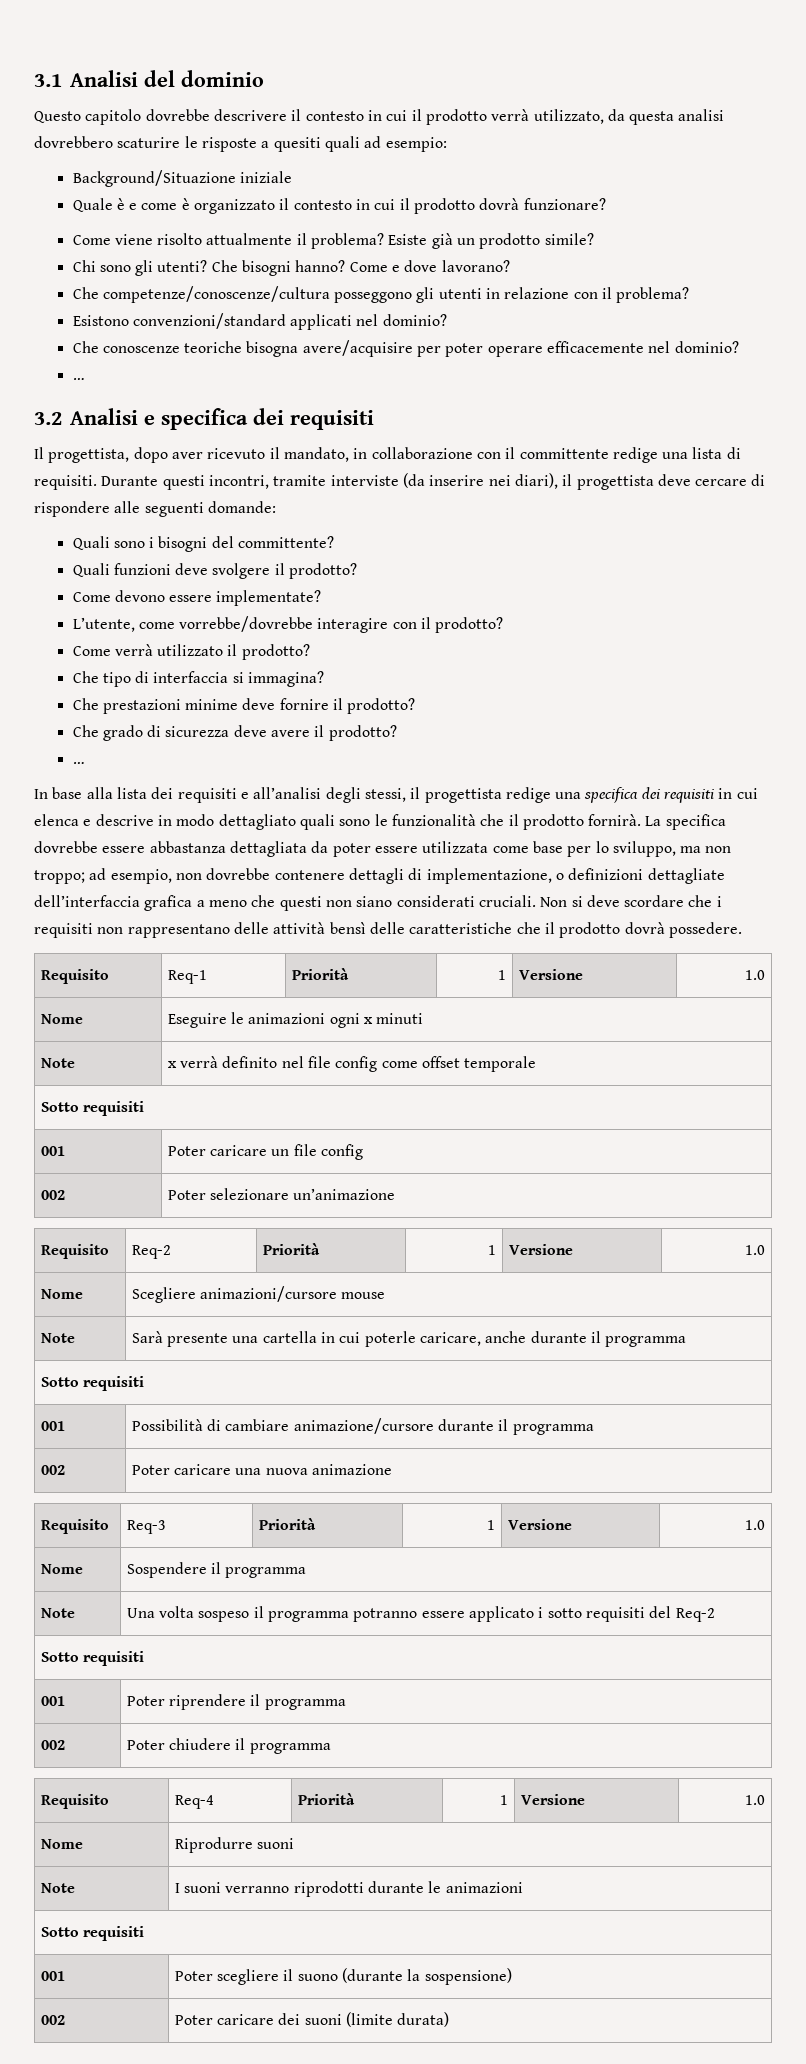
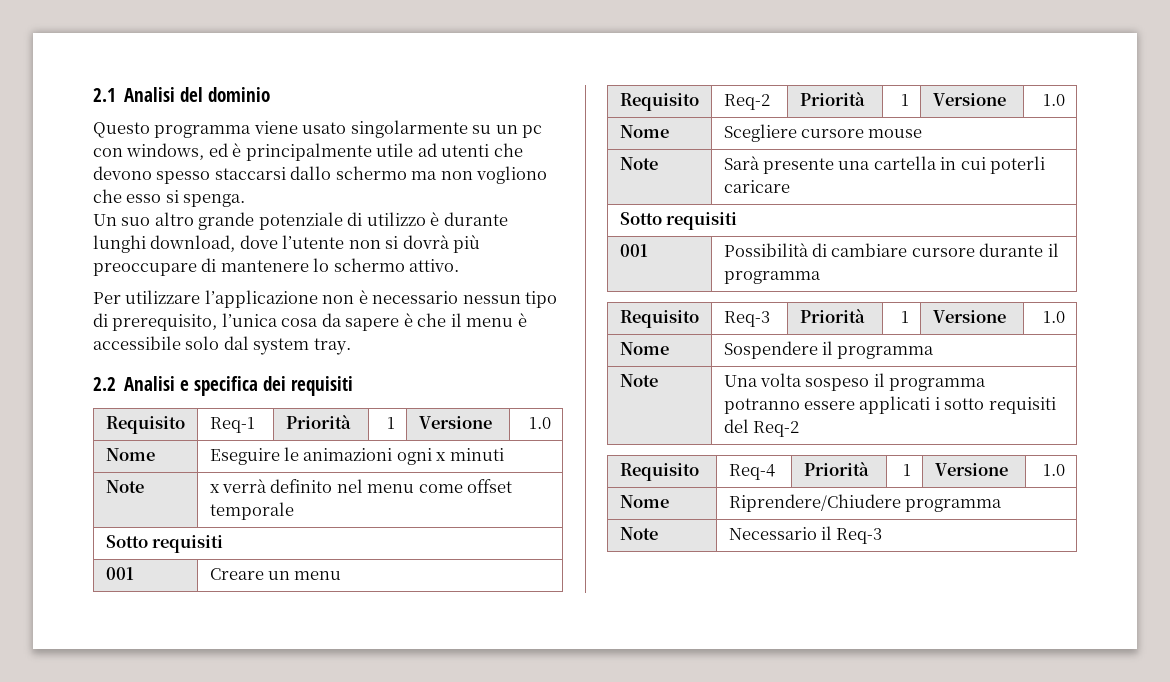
- 3.1 Analisi del dominio
+ 2.1 Analisi del dominio
- Questo capitolo dovrebbe descrivere il contesto in cui il prodotto verrà utilizzato, da questa analisi dovrebbero scaturire le risposte a quesiti quali ad esempio:
- Background/Situazione iniziale
- Quale è e come è organizzato il contesto in cui il prodotto dovrà funzionare?
- Come viene risolto attualmente il problema? Esiste già un prodotto simile?
- Chi sono gli utenti? Che bisogni hanno? Come e dove lavorano?
- Che competenze/conoscenze/cultura posseggono gli utenti in relazione con il problema?
- Esistono convenzioni/standard applicati nel dominio?
- Che conoscenze teoriche bisogna avere/acquisire per poter operare efficacemente nel dominio?
- …
- 3.2 Analisi e specifica dei requisiti
+ Questo programma viene usato singolarmente su un pc con windows, ed è principalmente utile ad utenti che devono spesso staccarsi dallo schermo ma non vogliono che esso si spenga.
+ Un suo altro grande potenziale di utilizzo è durante lunghi download, dove l’utente non si dovrà più preoccupare di mantenere lo schermo attivo.
+ Per utilizzare l’applicazione non è necessario nessun tipo di prerequisito, l’unica cosa da sapere è che il menu è accessibile solo dal system tray.
+ 2.2 Analisi e specifica dei requisiti
- Il progettista, dopo aver ricevuto il mandato, in collaborazione con il committente redige una lista di requisiti. Durante questi incontri, tramite interviste (da inserire nei diari), il progettista deve cercare di rispondere alle seguenti domande:
- Quali sono i bisogni del committente?
- Quali funzioni deve svolgere il prodotto?
- Come devono essere implementate?
- L’utente, come vorrebbe/dovrebbe interagire con il prodotto?
- Come verrà utilizzato il prodotto?
- Che tipo di interfaccia si immagina?
- Che prestazioni minime deve fornire il prodotto?
- Che grado di sicurezza deve avere il prodotto?
- …
- In base alla lista dei requisiti e all’analisi degli stessi, il progettista redige una specifica dei requisiti in cui elenca e descrive in modo dettagliato quali sono le funzionalità che il prodotto fornirà. La specifica dovrebbe essere abbastanza dettagliata da poter essere utilizzata come base per lo sviluppo, ma non troppo; ad esempio, non dovrebbe contenere dettagli di implementazione, o definizioni dettagliate dell’interfaccia grafica a meno che questi non siano considerati cruciali. Non si deve scordare che i requisiti non rappresentano delle attività bensì delle caratteristiche che il prodotto dovrà possedere.
- Note | x verrà definito nel file config come offset temporale
+ Note | x verrà definito nel menu come offset temporale
- 001 | Poter caricare un file config
- 002 | Poter selezionare un’animazione
+ 001 | Creare un menu
- Nome | Scegliere animazioni/cursore mouse
+ Nome | Scegliere cursore mouse
- Note | Sarà presente una cartella in cui poterle caricare, anche durante il programma
+ Note | Sarà presente una cartella in cui poterli caricare
- 001 | Possibilità di cambiare animazione/cursore durante il programma
- 002 | Poter caricare una nuova animazione
+ 001 | Possibilità di cambiare cursore durante il programma
- Note | Una volta sospeso il programma potranno essere applicato i sotto requisiti del Req-2
- Sotto requisiti
- 001 | Poter riprendere il programma
- 002 | Poter chiudere il programma
+ Note | Una volta sospeso il programma potranno essere applicati i sotto requisiti del Req-2
- Nome | Riprodurre suoni
- Note | I suoni verranno riprodotti durante le animazioni
- Sotto requisiti
- 001 | Poter scegliere il suono (durante la sospensione)
- 002 | Poter caricare dei suoni (limite durata)
+ Nome | Riprendere/Chiudere programma
+ Note | Necessario il Req-3

